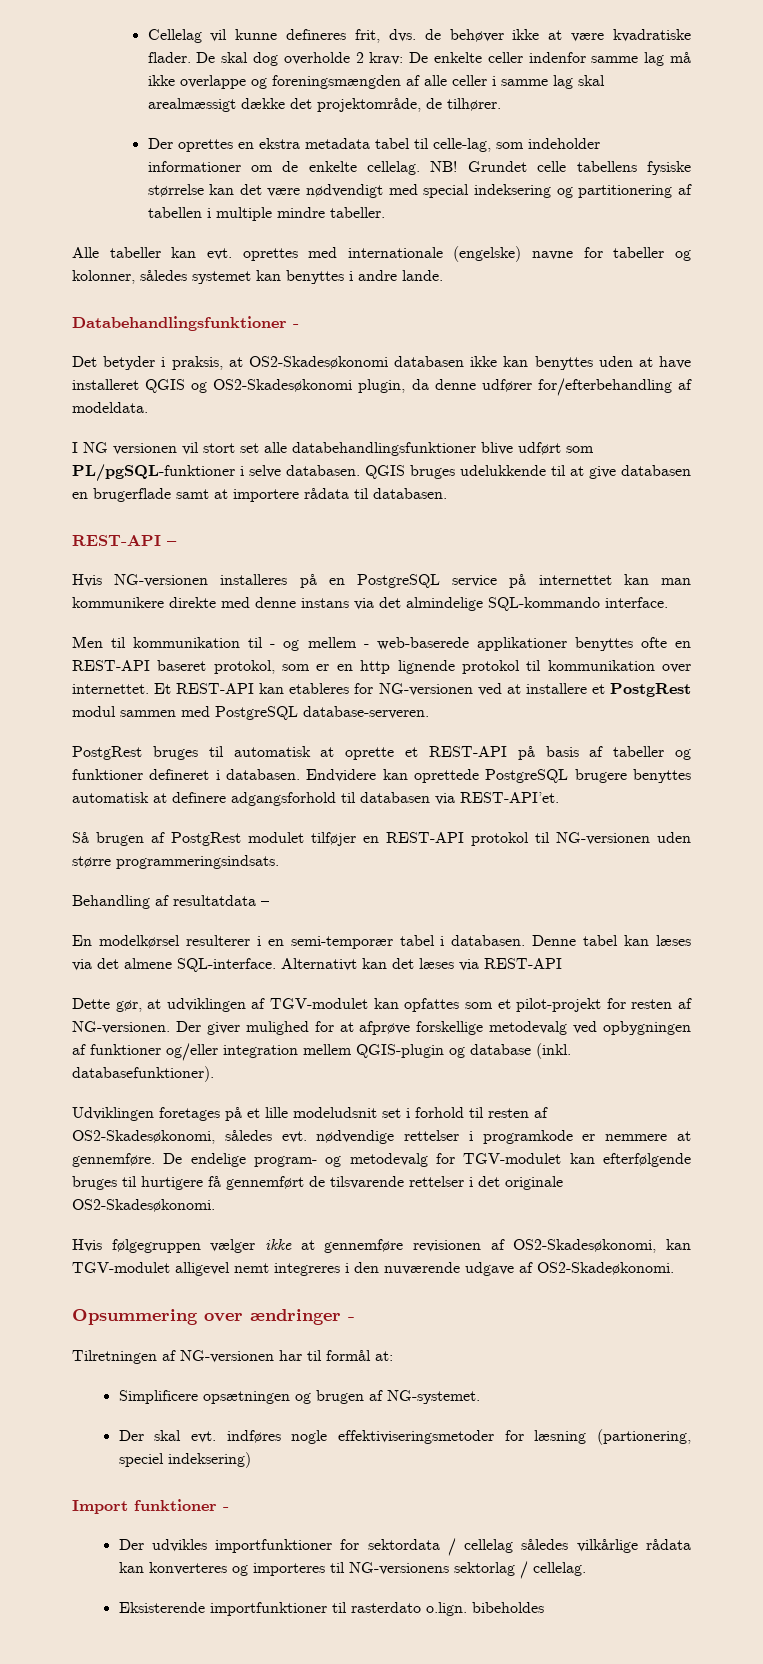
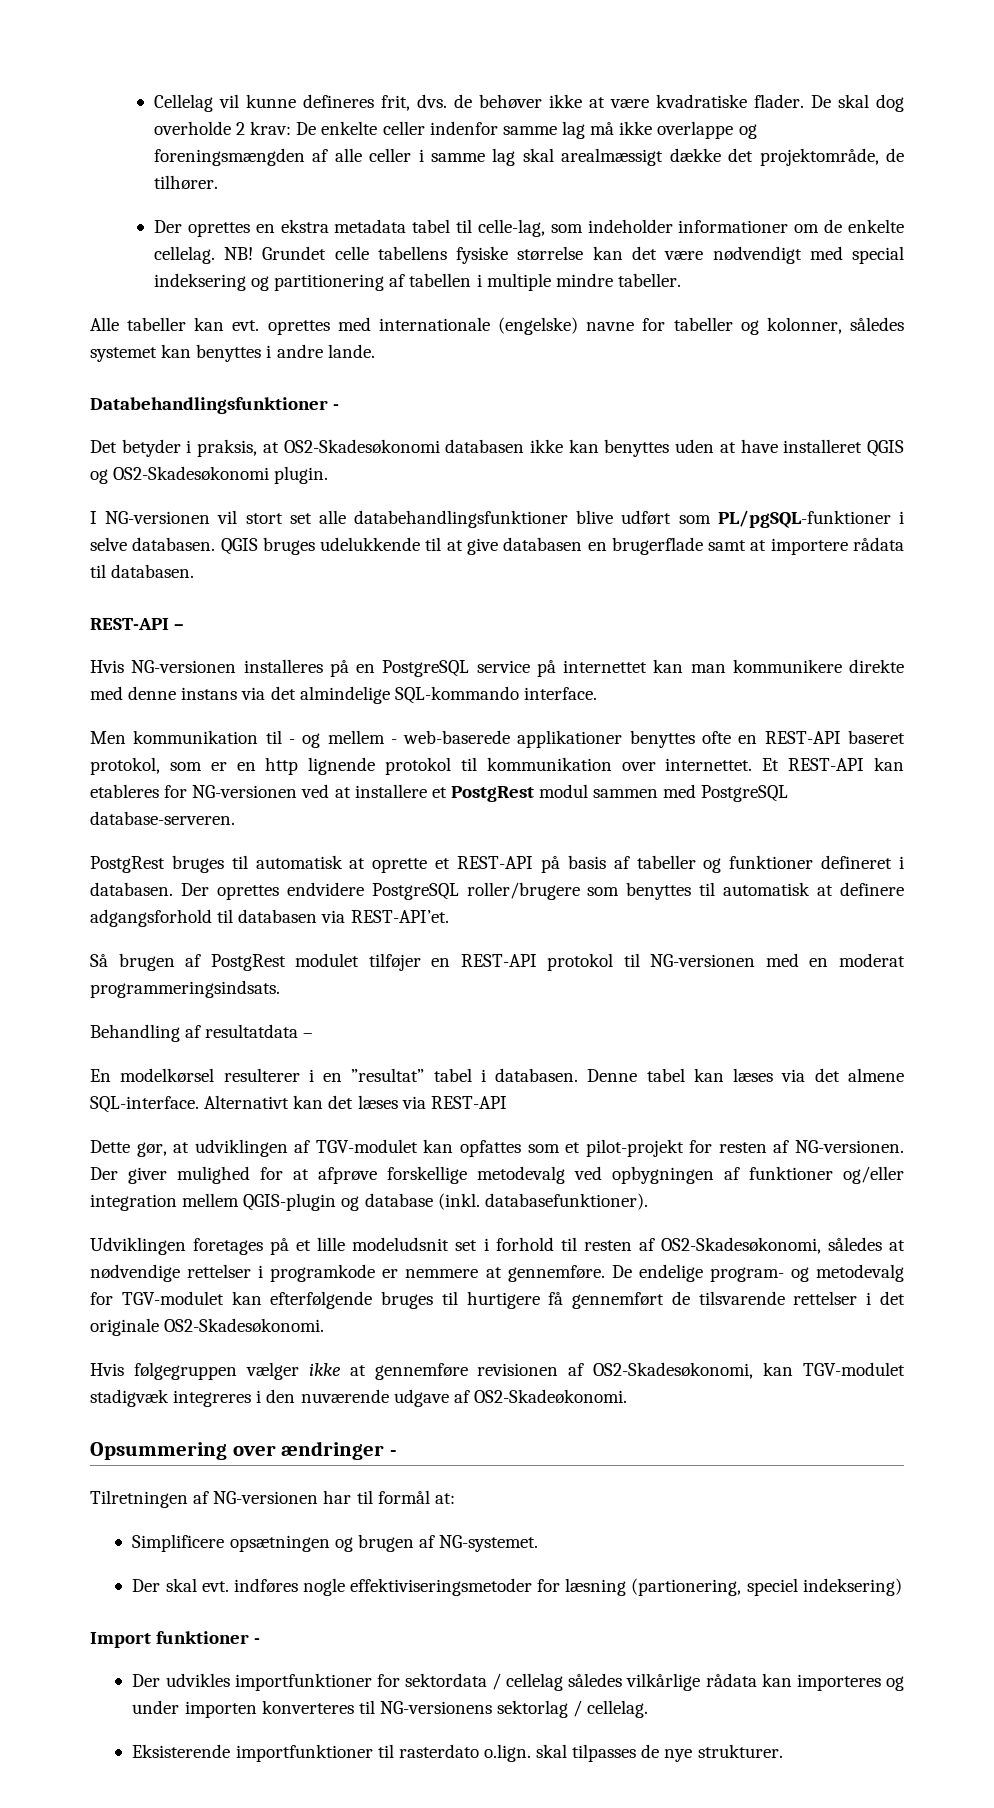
- Det betyder i praksis, at OS2-Skadesøkonomi databasen ikke kan benyttes uden at have installeret QGIS og OS2-Skadesøkonomi plugin, da denne udfører for/efterbehandling af modeldata.
+ Det betyder i praksis, at OS2-Skadesøkonomi databasen ikke kan benyttes uden at have installeret QGIS og OS2-Skadesøkonomi plugin.
- I NG versionen vil stort set alle databehandlingsfunktioner blive udført som PL/pgSQL-funktioner i selve databasen.
+ I NG-versionen vil stort set alle databehandlingsfunktioner blive udført som PL/pgSQL-funktioner i selve databasen.
- Men til kommunikation til - og mellem - web-baserede applikationer benyttes ofte en REST-API baseret protokol, som er en http lignende protokol til kommunikation over internettet.
+ Men kommunikation til - og mellem - web-baserede applikationer benyttes ofte en REST-API baseret protokol, som er en http lignende protokol til kommunikation over internettet.
- Endvidere kan oprettede PostgreSQL brugere benyttes automatisk at definere adgangsforhold til databasen via REST-API’et.
+ Der oprettes endvidere PostgreSQL roller/brugere som benyttes til automatisk at definere adgangsforhold til databasen via REST-API’et.
- Så brugen af PostgRest modulet tilføjer en REST-API protokol til NG-versionen uden større programmeringsindsats.
+ Så brugen af PostgRest modulet tilføjer en REST-API protokol til NG-versionen med en moderat programmeringsindsats.
- En modelkørsel resulterer i en semi-temporær tabel i databasen.
+ En modelkørsel resulterer i en ”resultat” tabel i databasen.
- Udviklingen foretages på et lille modeludsnit set i forhold til resten af OS2-Skadesøkonomi, således evt. nødvendige rettelser i programkode er nemmere at gennemføre.
+ Udviklingen foretages på et lille modeludsnit set i forhold til resten af OS2-Skadesøkonomi, således at nødvendige rettelser i programkode er nemmere at gennemføre.
- Hvis følgegruppen vælger ikke at gennemføre revisionen af OS2-Skadesøkonomi, kan TGV-modulet alligevel nemt integreres i den nuværende udgave af OS2-Skadeøkonomi.
+ Hvis følgegruppen vælger ikke at gennemføre revisionen af OS2-Skadesøkonomi, kan TGV-modulet stadigvæk integreres i den nuværende udgave af OS2-Skadeøkonomi.
- Der udvikles importfunktioner for sektordata / cellelag således vilkårlige rådata kan konverteres og importeres til NG-versionens sektorlag / cellelag.
+ Der udvikles importfunktioner for sektordata / cellelag således vilkårlige rådata kan importeres og under importen konverteres til NG-versionens sektorlag / cellelag.
- Eksisterende importfunktioner til rasterdato o.lign. bibeholdes
+ Eksisterende importfunktioner til rasterdato o.lign. skal tilpasses de nye strukturer.

